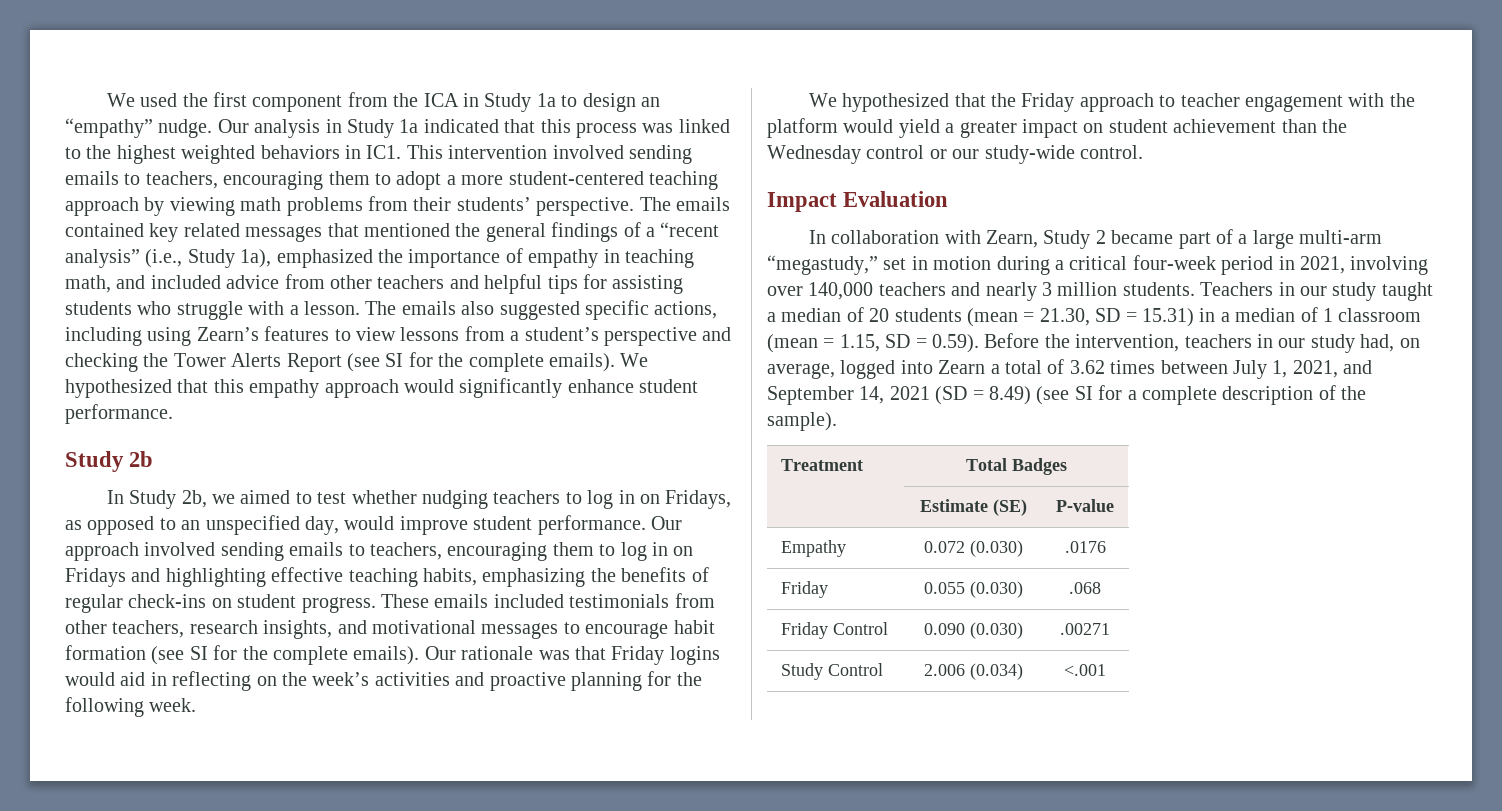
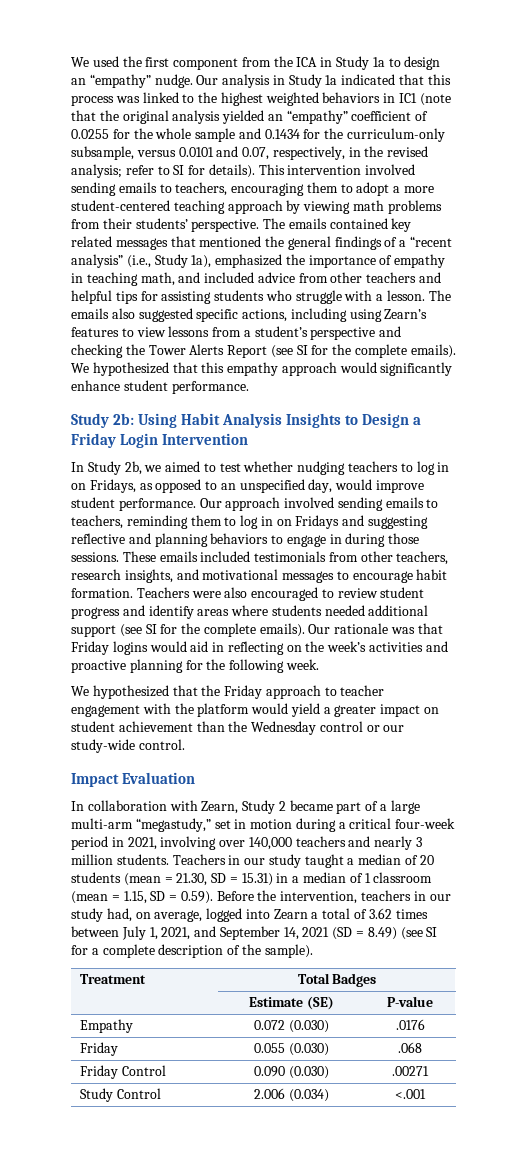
- Our analysis in Study 1a indicated that this process was linked to the highest weighted behaviors in IC1. This intervention involved sending emails to teachers, encouraging them to adopt a more student-centered teaching approach by viewing math problems from their students’ perspective.
+ Our analysis in Study 1a indicated that this process was linked to the highest weighted behaviors in IC1 (note that the original analysis yielded an “empathy” coefficient of 0.0255 for the whole sample and 0.1434 for the curriculum-only subsample, versus 0.0101 and 0.07, respectively, in the revised analysis; refer to SI for details). This intervention involved sending emails to teachers, encouraging them to adopt a more student-centered teaching approach by viewing math problems from their students’ perspective.
- Study 2b
+ Study 2b: Using Habit Analysis Insights to Design a Friday Login Intervention
- Our approach involved sending emails to teachers, encouraging them to log in on Fridays and highlighting effective teaching habits, emphasizing the benefits of regular check-ins on student progress.
+ Our approach involved sending emails to teachers, reminding them to log in on Fridays and suggesting reflective and planning behaviors to engage in during those sessions.
- These emails included testimonials from other teachers, research insights, and motivational messages to encourage habit formation (see SI for the complete emails).
+ These emails included testimonials from other teachers, research insights, and motivational messages to encourage habit formation. Teachers were also encouraged to review student progress and identify areas where students needed additional support (see SI for the complete emails).

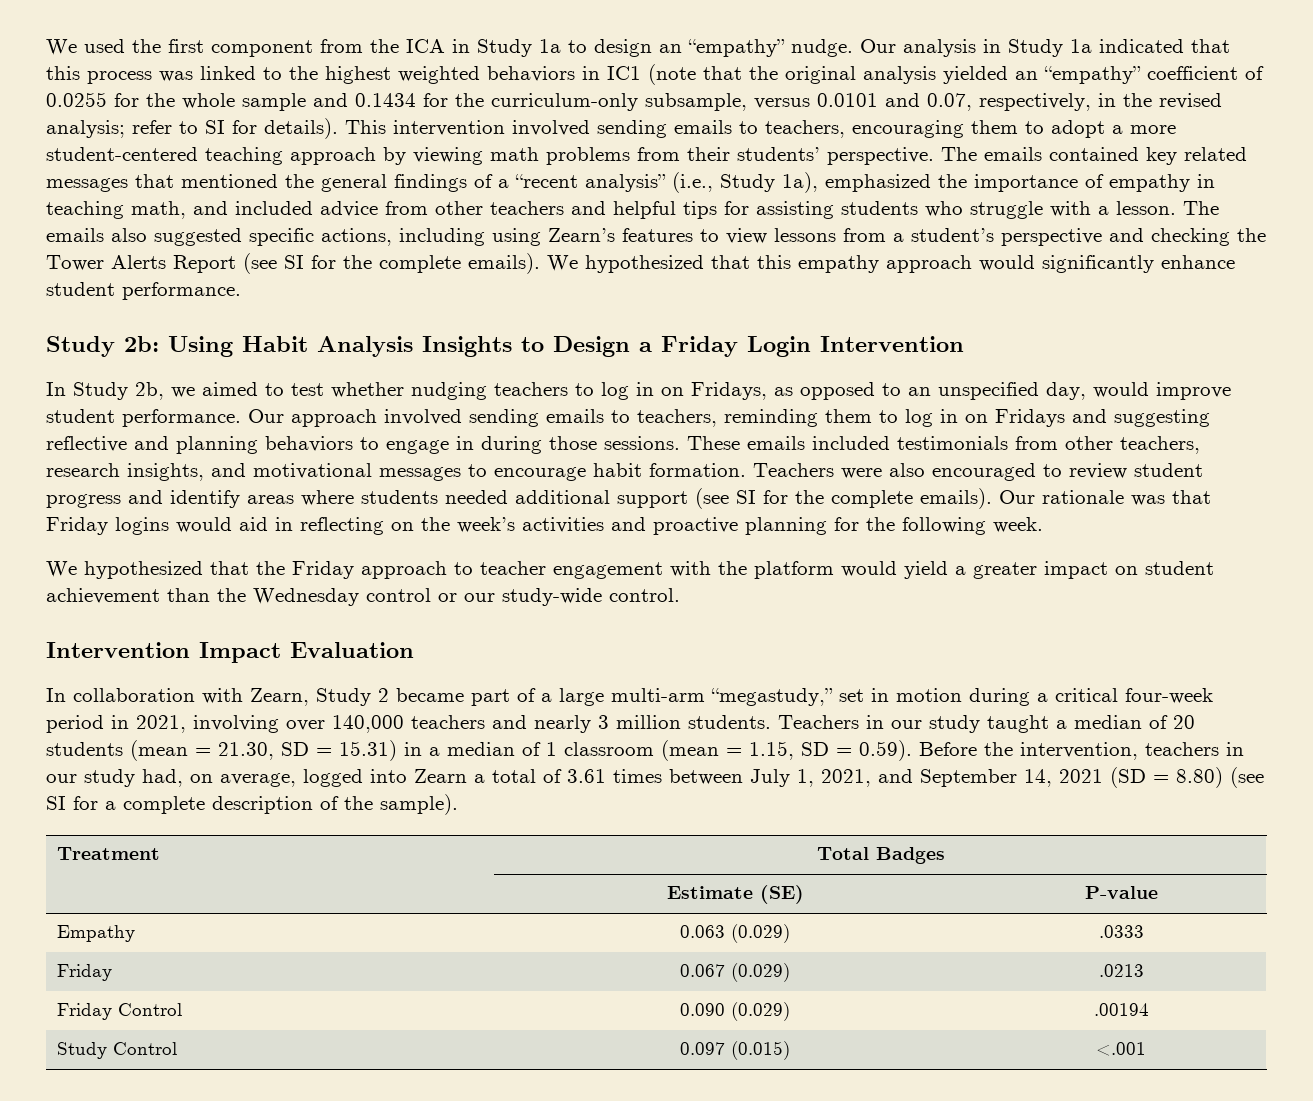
- Impact Evaluation
+ Intervention Impact Evaluation
- Teachers in our study taught a median of 20 students (mean = 21.30, SD = 15.31) in a median of 1 classroom (mean = 1.15, SD = 0.59). Before the intervention, teachers in our study had, on average, logged into Zearn a total of 3.62 times between July 1, 2021, and September 14, 2021 (SD = 8.49) (see SI for a complete description of the sample).
+ Teachers in our study taught a median of 20 students (mean = 21.30, SD = 15.31) in a median of 1 classroom (mean = 1.15, SD = 0.59). Before the intervention, teachers in our study had, on average, logged into Zearn a total of 3.61 times between July 1, 2021, and September 14, 2021 (SD = 8.80) (see SI for a complete description of the sample).
- Empathy | 0.072 (0.030) | .0176
- Friday | 0.055 (0.030) | .068
+ Empathy | 0.063 (0.029) | .0333
+ Friday | 0.067 (0.029) | .0213
- Friday Control | 0.090 (0.030) | .00271
+ Friday Control | 0.090 (0.029) | .00194
- Study Control | 2.006 (0.034) | <.001
+ Study Control | 0.097 (0.015) | <.001

